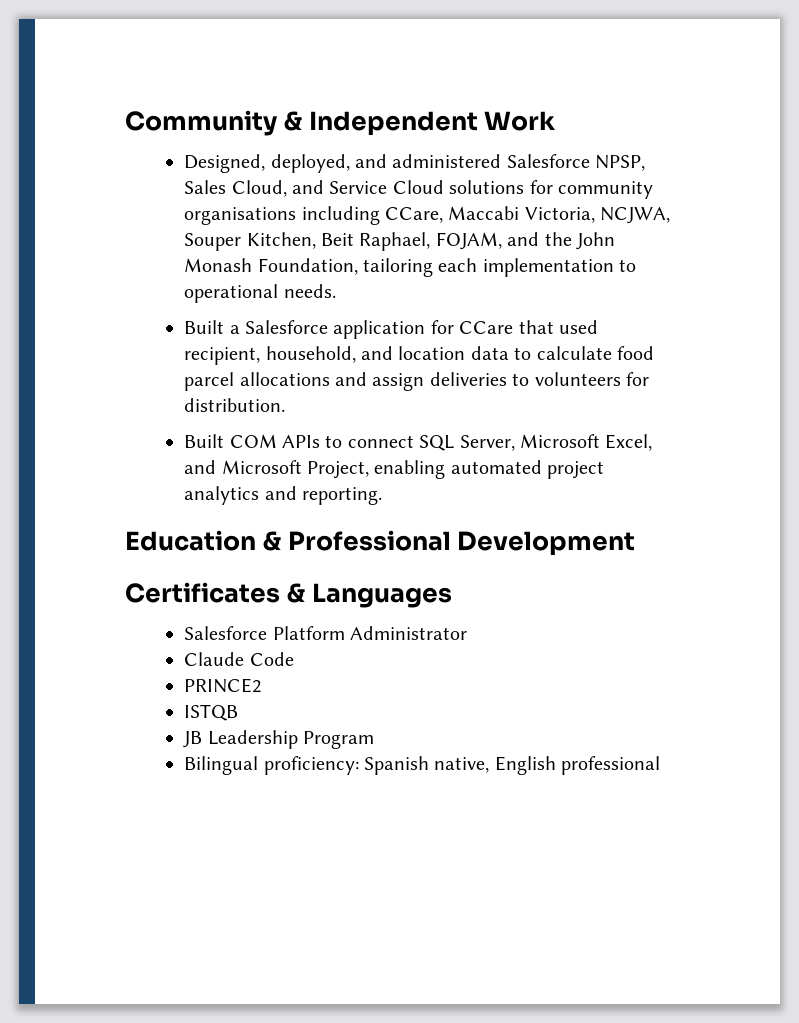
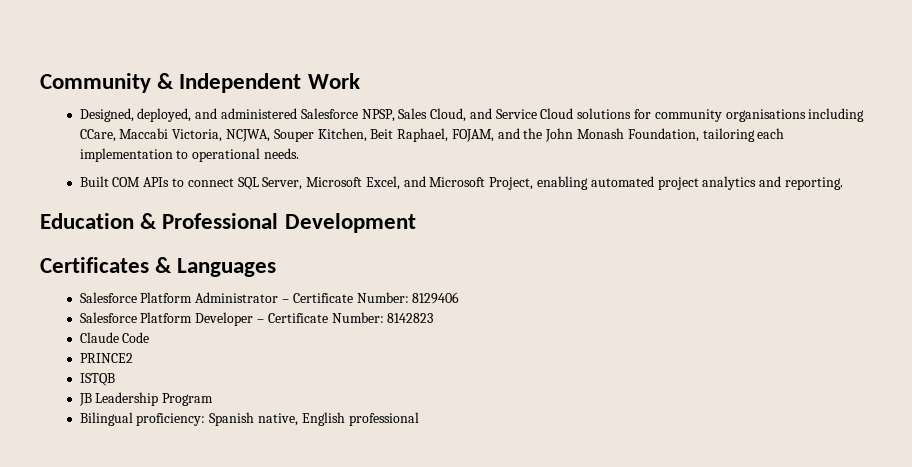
- Built a Salesforce application for CCare that used recipient, household, and location data to calculate food parcel allocations and assign deliveries to volunteers for distribution.
- Salesforce Platform Administrator
+ Salesforce Platform Administrator – Certificate Number: 8129406
+ Salesforce Platform Developer – Certificate Number: 8142823

